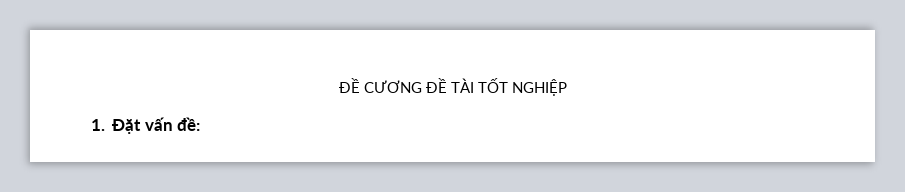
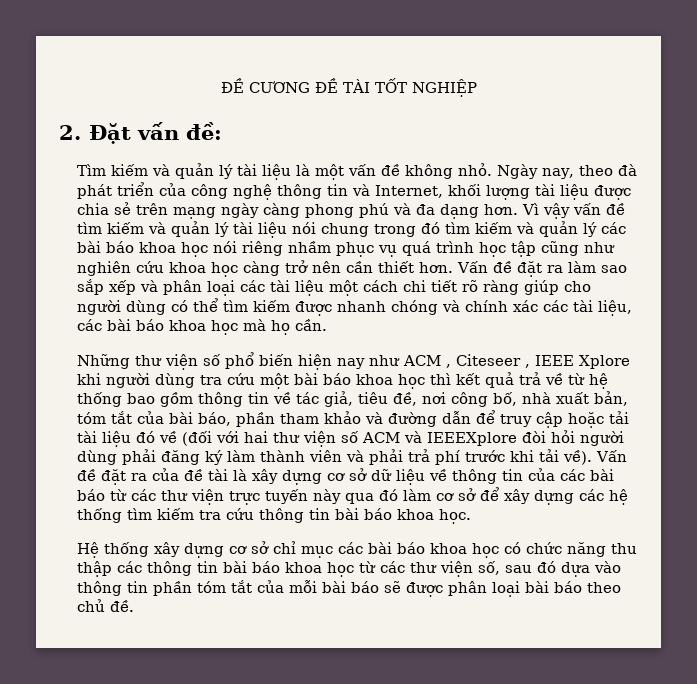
- 1. Đặt vấn đề:
+ 2. Đặt vấn đề:
+ Tìm kiếm và quản lý tài liệu là một vấn đề không nhỏ. Ngày nay, theo đà phát triển của công nghệ thông tin và Internet, khối lượng tài liệu được chia sẻ trên mạng ngày càng phong phú và đa dạng hơn. Vì vậy vấn đề tìm kiếm và quản lý tài liệu nói chung trong đó tìm kiếm và quản lý các bài báo khoa học nói riêng nhầm phục vụ quá trình học tập cũng như nghiên cứu khoa học càng trở nên cần thiết hơn. Vấn đề đặt ra làm sao sắp xếp và phân loại các tài liệu một cách chi tiết rõ ràng giúp cho người dùng có thể tìm kiếm được nhanh chóng và chính xác các tài liệu, các bài báo khoa học mà họ cần.
+ Những thư viện số phổ biến hiện nay như ACM , Citeseer , IEEE Xplore khi người dùng tra cứu một bài báo khoa học thì kết quả trả về từ hệ thống bao gồm thông tin về tác giả, tiêu đề, nơi công bố, nhà xuất bản, tóm tắt của bài báo, phần tham khảo và đường dẫn để truy cập hoặc tải tài liệu đó về (đối với hai thư viện số ACM và IEEEXplore đòi hỏi người dùng phải đăng ký làm thành viên và phải trả phí trước khi tải về). Vấn đề đặt ra của đề tài là xây dựng cơ sở dữ liệu về thông tin của các bài báo từ các thư viện trực tuyến này qua đó làm cơ sở để xây dựng các hệ thống tìm kiếm tra cứu thông tin bài báo khoa học.
+ Hệ thống xây dựng cơ sở chỉ mục các bài báo khoa học có chức năng thu thập các thông tin bài báo khoa học từ các thư viện số, sau đó dựa vào thông tin phần tóm tắt của mỗi bài báo sẽ được phân loại bài báo theo chủ đề.

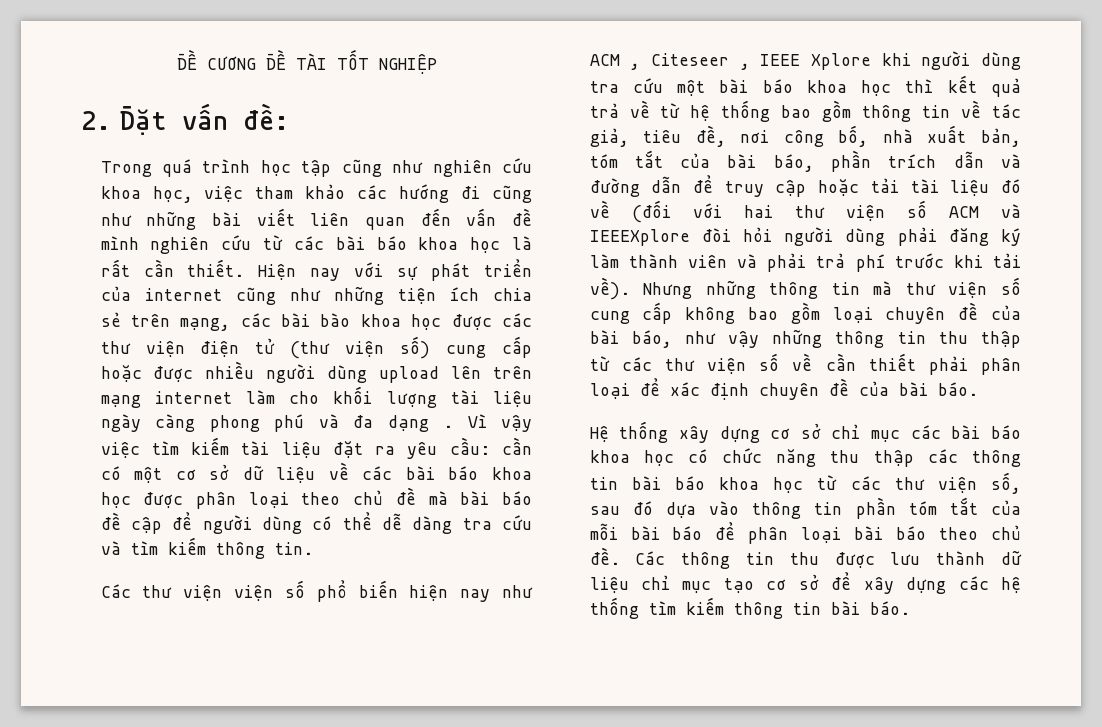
- Tìm kiếm và quản lý tài liệu là một vấn đề không nhỏ. Ngày nay, theo đà phát triển của công nghệ thông tin và Internet, khối lượng tài liệu được chia sẻ trên mạng ngày càng phong phú và đa dạng hơn. Vì vậy vấn đề tìm kiếm và quản lý tài liệu nói chung trong đó tìm kiếm và quản lý các bài báo khoa học nói riêng nhầm phục vụ quá trình học tập cũng như nghiên cứu khoa học càng trở nên cần thiết hơn. Vấn đề đặt ra làm sao sắp xếp và phân loại các tài liệu một cách chi tiết rõ ràng giúp cho người dùng có thể tìm kiếm được nhanh chóng và chính xác các tài liệu, các bài báo khoa học mà họ cần.
- Những thư viện số phổ biến hiện nay như ACM , Citeseer , IEEE Xplore khi người dùng tra cứu một bài báo khoa học thì kết quả trả về từ hệ thống bao gồm thông tin về tác giả, tiêu đề, nơi công bố, nhà xuất bản, tóm tắt của bài báo, phần tham khảo và đường dẫn để truy cập hoặc tải tài liệu đó về (đối với hai thư viện số ACM và IEEEXplore đòi hỏi người dùng phải đăng ký làm thành viên và phải trả phí trước khi tải về).
+ Trong quá trình học tập cũng như nghiên cứu khoa học, việc tham khảo các hướng đi cũng như những bài viết liên quan đến vấn đề mình nghiên cứu từ các bài báo khoa học là rất cần thiết. Hiện nay với sự phát triển của internet cũng như những tiện ích chia sẻ trên mạng, các bài bào khoa học được các thư viện điện tử (thư viện số) cung cấp hoặc được nhiều người dùng upload lên trên mạng internet làm cho khối lượng tài liệu ngày càng phong phú và đa dạng . Vì vậy việc tìm kiếm tài liệu đặt ra yêu cầu: cần có một cơ sở dữ liệu về các bài báo khoa học được phân loại theo chủ đề mà bài báo đề cập để người dùng có thể dễ dàng tra cứu và tìm kiếm thông tin.
+ Các thư viện viện số phổ biến hiện nay như ACM , Citeseer , IEEE Xplore khi người dùng tra cứu một bài báo khoa học thì kết quả trả về từ hệ thống bao gồm thông tin về tác giả, tiêu đề, nơi công bố, nhà xuất bản, tóm tắt của bài báo, phần trích dẫn và đường dẫn để truy cập hoặc tải tài liệu đó về (đối với hai thư viện số ACM và IEEEXplore đòi hỏi người dùng phải đăng ký làm thành viên và phải trả phí trước khi tải về).
- Vấn đề đặt ra của đề tài là xây dựng cơ sở dữ liệu về thông tin của các bài báo từ các thư viện trực tuyến này qua đó làm cơ sở để xây dựng các hệ thống tìm kiếm tra cứu thông tin bài báo khoa học.
+ Nhưng những thông tin mà thư viện số cung cấp không bao gồm loại chuyên đề của bài báo, như vậy những thông tin thu thập từ các thư viện số về cần thiết phải phân loại để xác định chuyên đề của bài báo.
- Hệ thống xây dựng cơ sở chỉ mục các bài báo khoa học có chức năng thu thập các thông tin bài báo khoa học từ các thư viện số, sau đó dựa vào thông tin phần tóm tắt của mỗi bài báo sẽ được phân loại bài báo theo chủ đề.
+ Hệ thống xây dựng cơ sở chỉ mục các bài báo khoa học có chức năng thu thập các thông tin bài báo khoa học từ các thư viện số, sau đó dựa vào thông tin phần tóm tắt của mỗi bài báo để phân loại bài báo theo chủ đề.
+ Các thông tin thu được lưu thành dữ liệu chỉ mục tạo cơ sở để xây dựng các hệ thống tìm kiếm thông tin bài báo.

